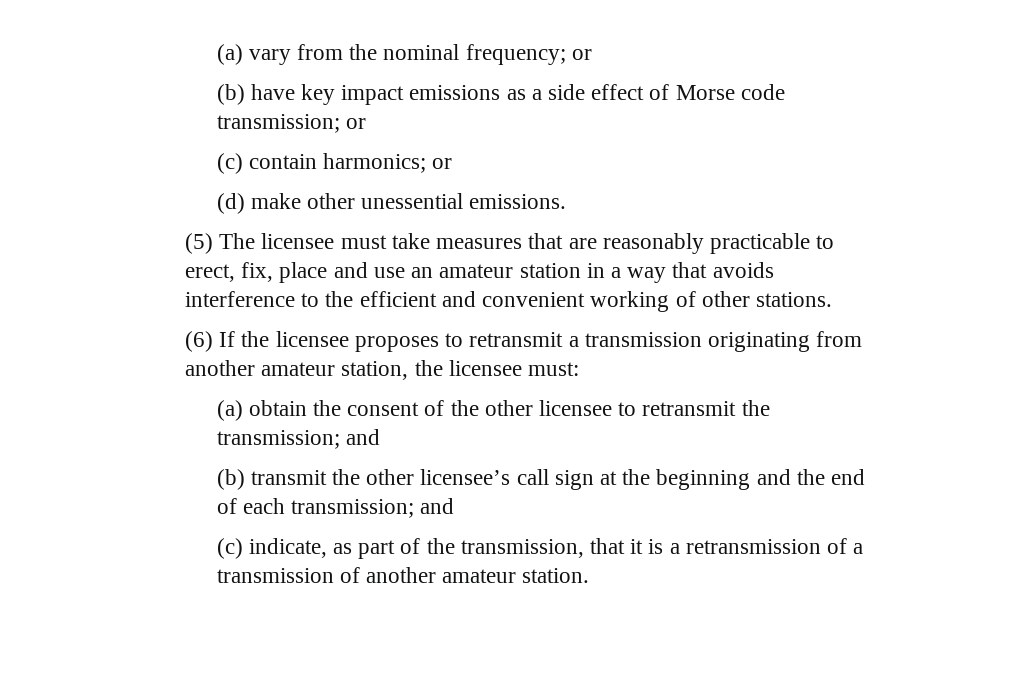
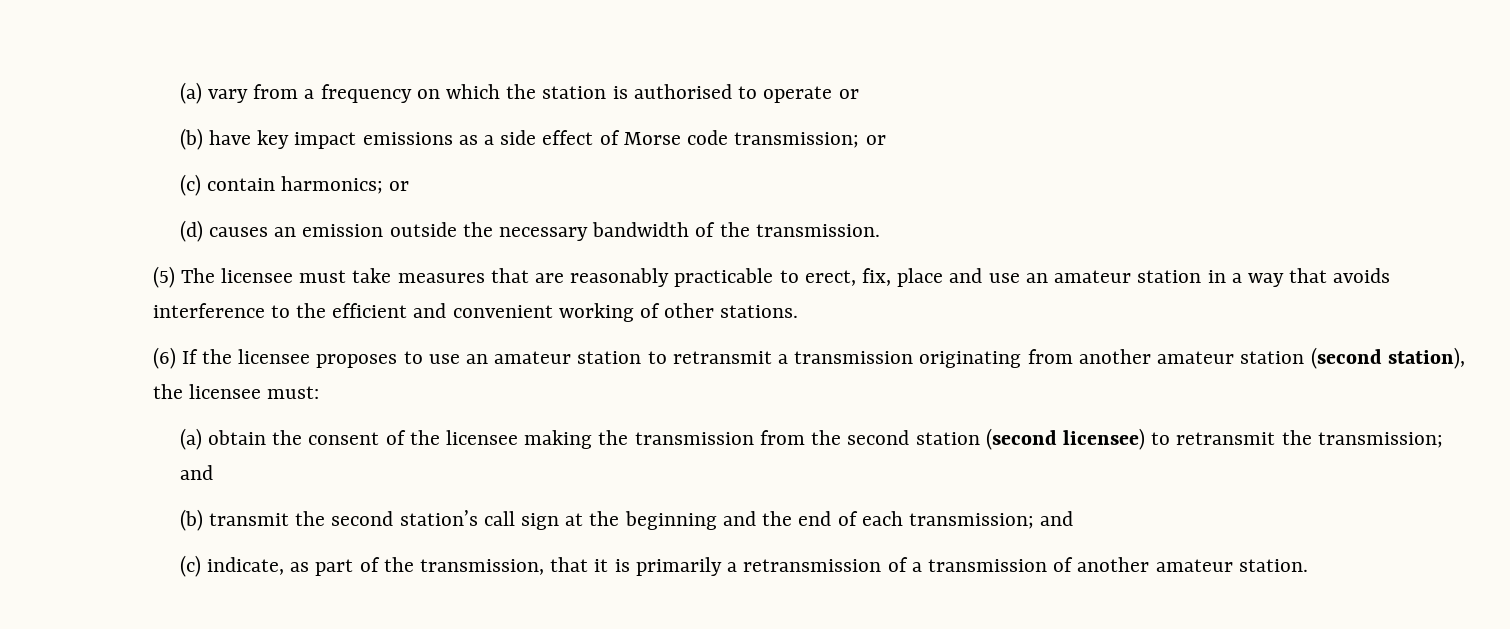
- (a) vary from the nominal frequency; or
+ (a) vary from a frequency on which the station is authorised to operate or
- (d) make other unessential emissions.
+ (d) causes an emission outside the necessary bandwidth of the transmission.
- (6) If the licensee proposes to retransmit a transmission originating from another amateur station, the licensee must:
+ (6) If the licensee proposes to use an amateur station to retransmit a transmission originating from another amateur station (second station), the licensee must:
- (a) obtain the consent of the other licensee to retransmit the transmission; and
+ (a) obtain the consent of the licensee making the transmission from the second station (second licensee) to retransmit the transmission; and
- (b) transmit the other licensee’s call sign at the beginning and the end of each transmission; and
+ (b) transmit the second station’s call sign at the beginning and the end of each transmission; and
- (c) indicate, as part of the transmission, that it is a retransmission of a transmission of another amateur station.
+ (c) indicate, as part of the transmission, that it is primarily a retransmission of a transmission of another amateur station.

